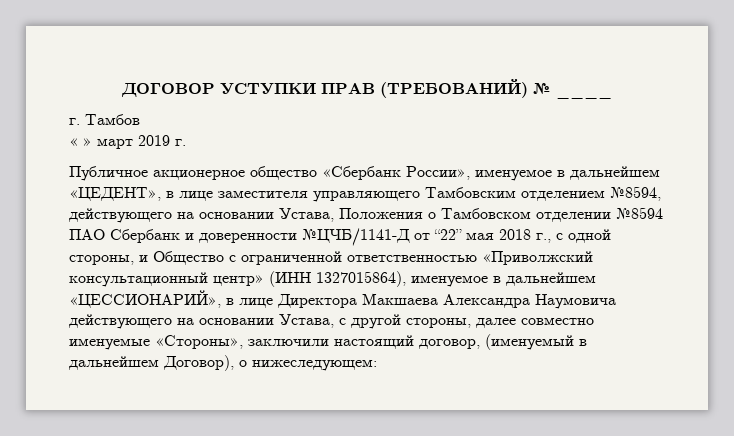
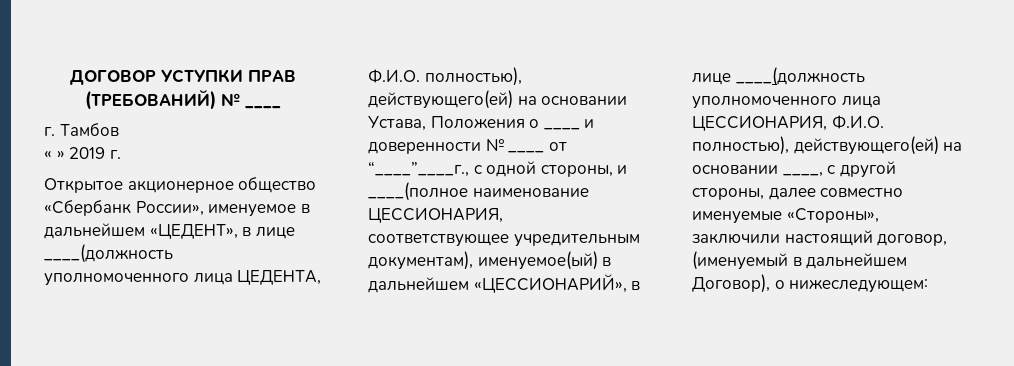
- « » март 2019 г.
+ « » 2019 г.
- Публичное акционерное общество «Сбербанк России», именуемое в дальнейшем «ЦЕДЕНТ», в лице заместителя управляющего Тамбовским отделением №8594, действующего на основании Устава, Положения о Тамбовском отделении №8594 ПАО Сбербанк и доверенности №ЦЧБ/1141-Д от “22” мая 2018 г., с одной стороны, и Общество с ограниченной ответственностью «Приволжский консультационный центр» (ИНН 1327015864), именуемое в дальнейшем «ЦЕССИОНАРИЙ», в лице Директора Макшаева Александра Наумовича действующего на основании Устава, с другой стороны, далее совместно именуемые «Стороны», заключили настоящий договор, (именуемый в дальнейшем Договор), о нижеследующем:
+ Открытое акционерное общество «Сбербанк России», именуемое в дальнейшем «ЦЕДЕНТ», в лице ____(должность уполномоченного лица ЦЕДЕНТА, Ф.И.О. полностью), действующего(ей) на основании Устава, Положения о ____ и доверенности № ____ от “____”____г., с одной стороны, и ____(полное наименование ЦЕССИОНАРИЯ, соответствующее учредительным документам), именуемое(ый) в дальнейшем «ЦЕССИОНАРИЙ», в лице ____(должность уполномоченного лица ЦЕССИОНАРИЯ, Ф.И.О. полностью), действующего(ей) на основании ____, с другой стороны, далее совместно именуемые «Стороны», заключили настоящий договор, (именуемый в дальнейшем Договор), о нижеследующем:

